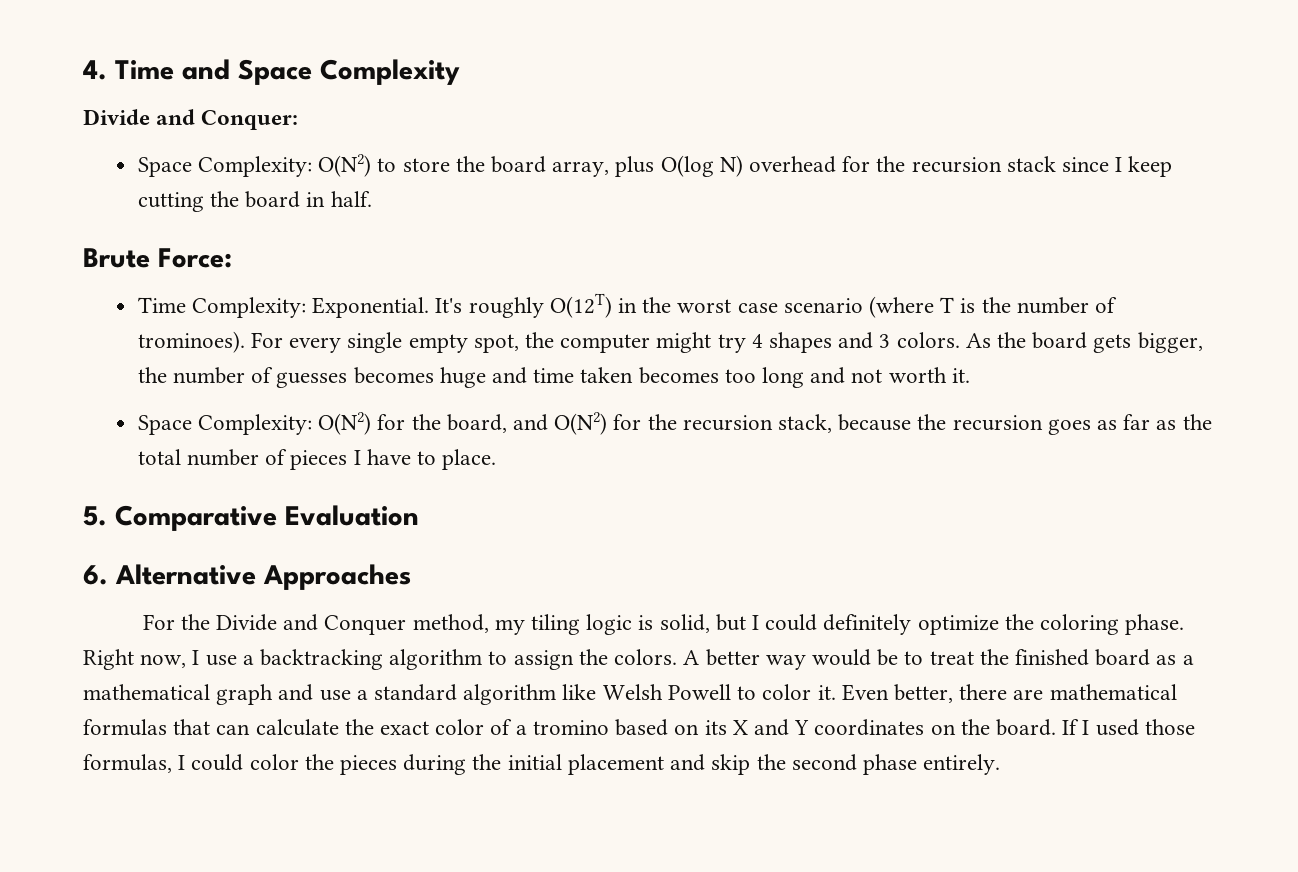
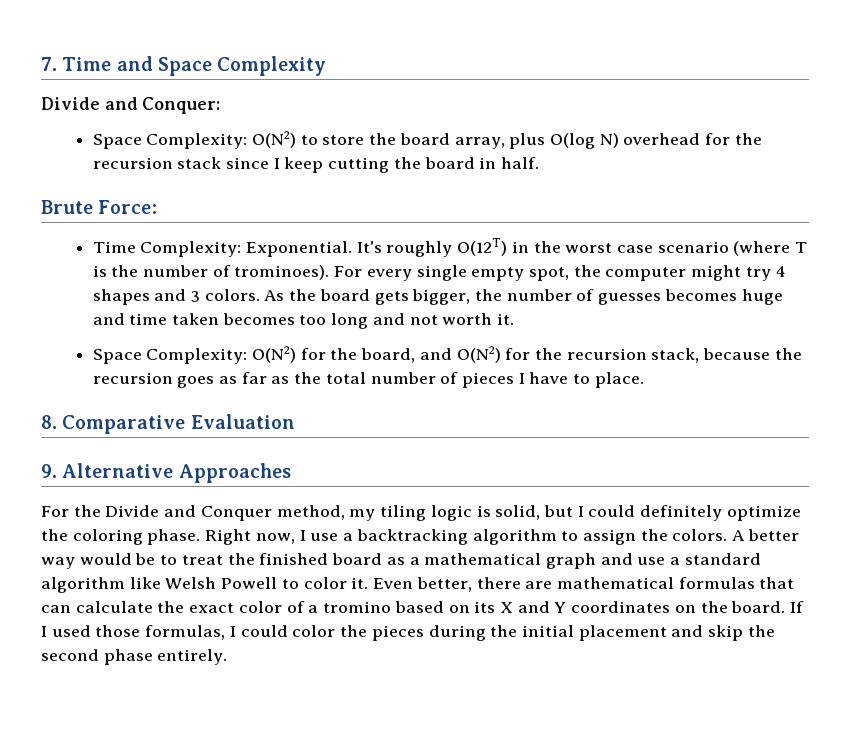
- 4. Time and Space Complexity
+ 7. Time and Space Complexity
- 5. Comparative Evaluation
+ 8. Comparative Evaluation
- 6. Alternative Approaches
+ 9. Alternative Approaches

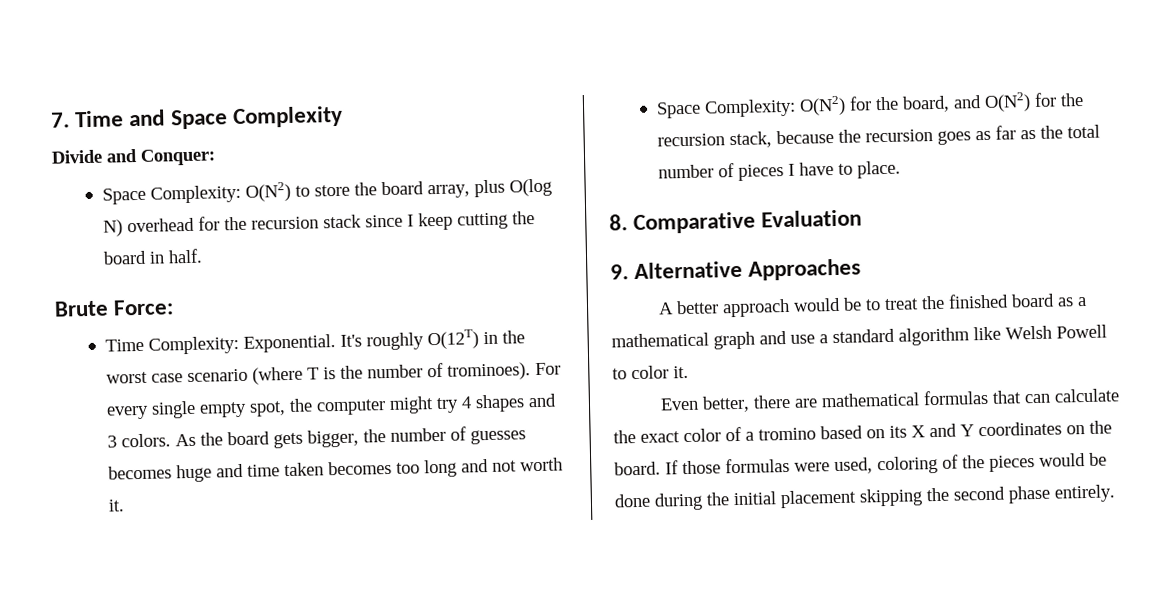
- For the Divide and Conquer method, my tiling logic is solid, but I could definitely optimize the coloring phase. Right now, I use a backtracking algorithm to assign the colors. A better way would be to treat the finished board as a mathematical graph and use a standard algorithm like Welsh Powell to color it. Even better, there are mathematical formulas that can calculate the exact color of a tromino based on its X and Y coordinates on the board.
+ A better approach would be to treat the finished board as a mathematical graph and use a standard algorithm like Welsh Powell to color it.
+ Even better, there are mathematical formulas that can calculate the exact color of a tromino based on its X and Y coordinates on the board.
- If I used those formulas, I could color the pieces during the initial placement and skip the second phase entirely.
+ If those formulas were used, coloring of the pieces would be done during the initial placement skipping the second phase entirely.

